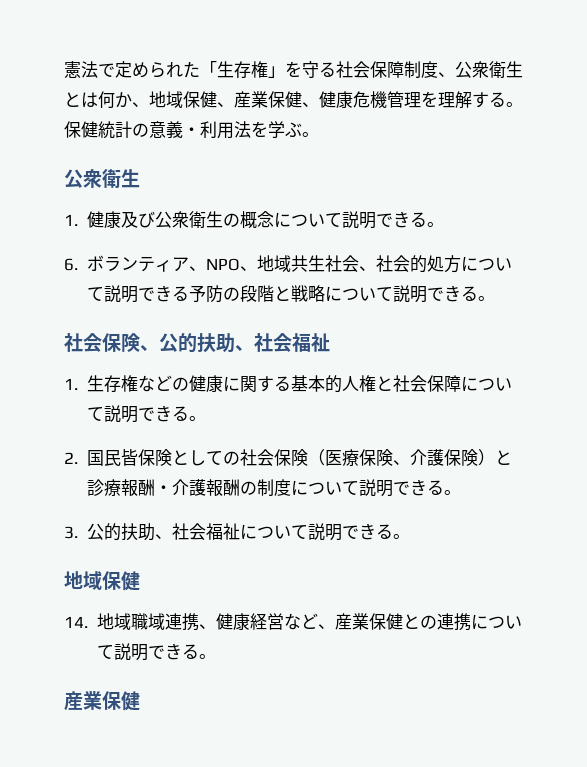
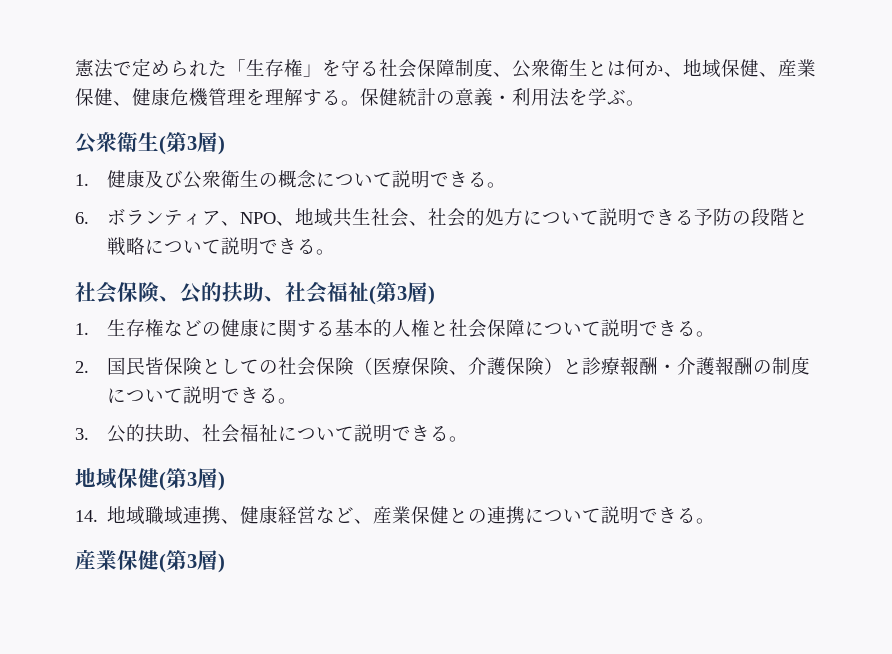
  保健統計の意義・利用法を学ぶ。
- 公衆衛生
+ 公衆衛生(第3層)
- 社会保険、公的扶助、社会福祉
+ 社会保険、公的扶助、社会福祉(第3層)
  3.公的扶助、社会福祉について説明できる。
- 地域保健
+ 地域保健(第3層)
  14.地域職域連携、健康経営など、産業保健との連携について説明できる。
- 産業保健
+ 産業保健(第3層)

